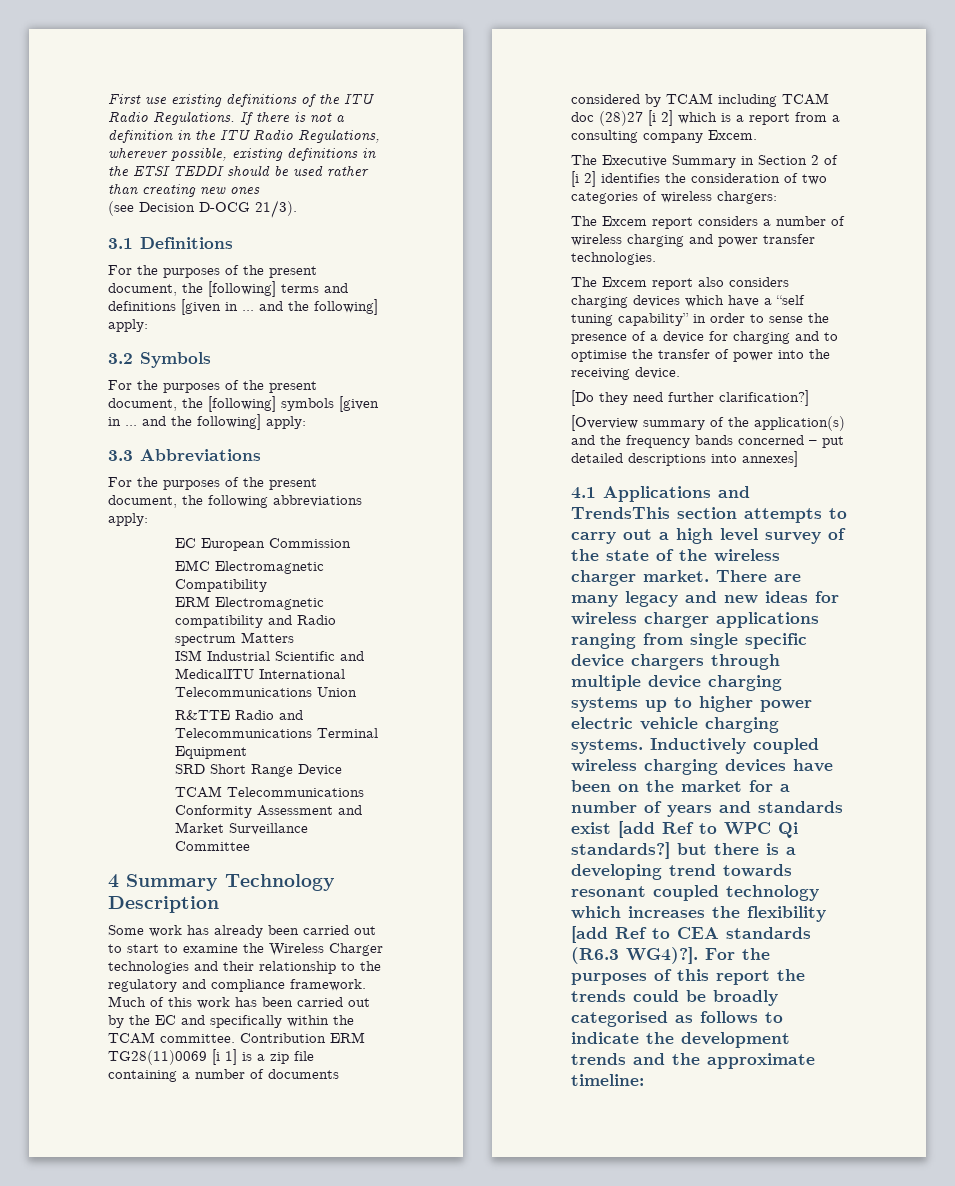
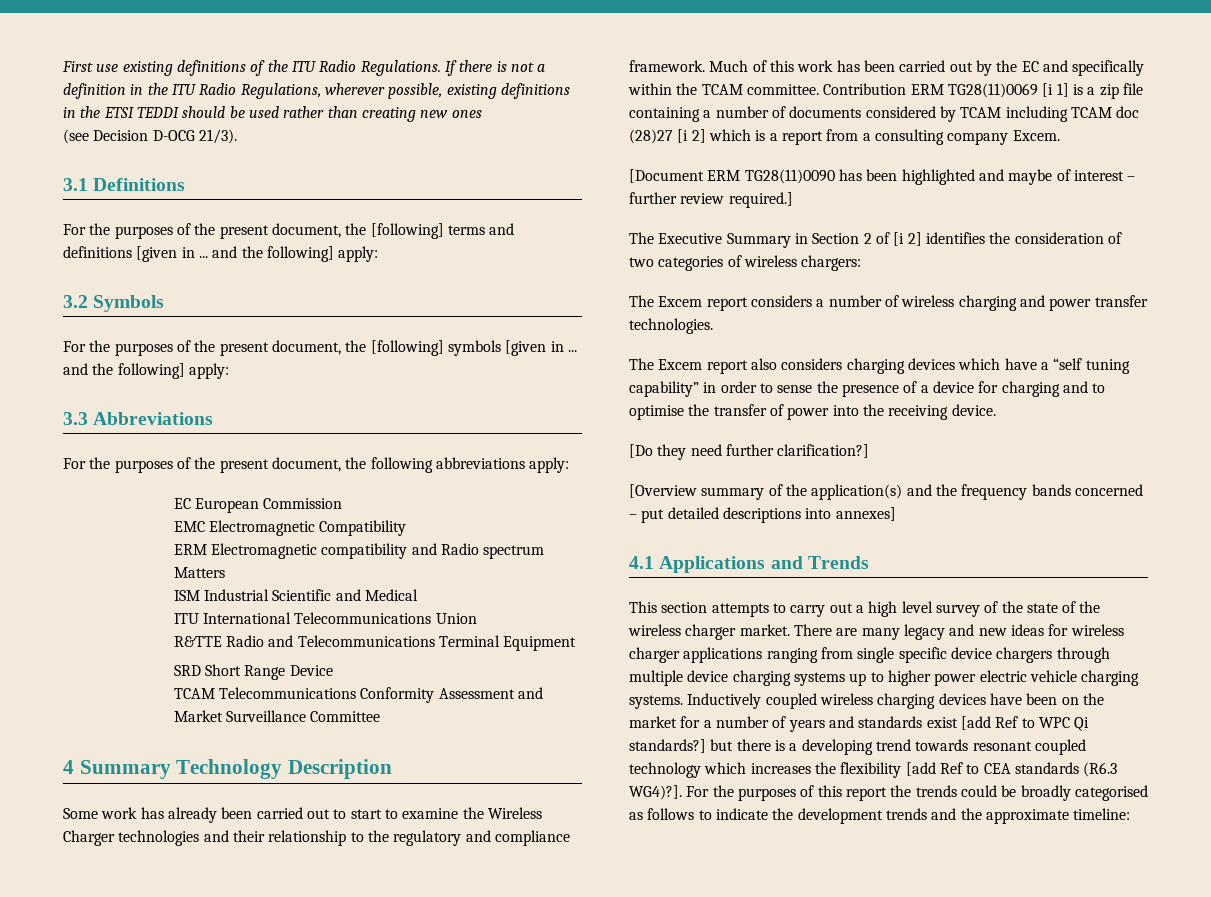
- ISM Industrial Scientific and MedicalITU International Telecommunications Union
+ ISM Industrial Scientific and Medical
+ ITU International Telecommunications Union
+ [Document ERM TG28(11)0090 has been highlighted and maybe of interest – further review required.]
- 4.1 Applications and TrendsThis section attempts to carry out a high level survey of the state of the wireless charger market.
+ 4.1 Applications and Trends
+ This section attempts to carry out a high level survey of the state of the wireless charger market.

